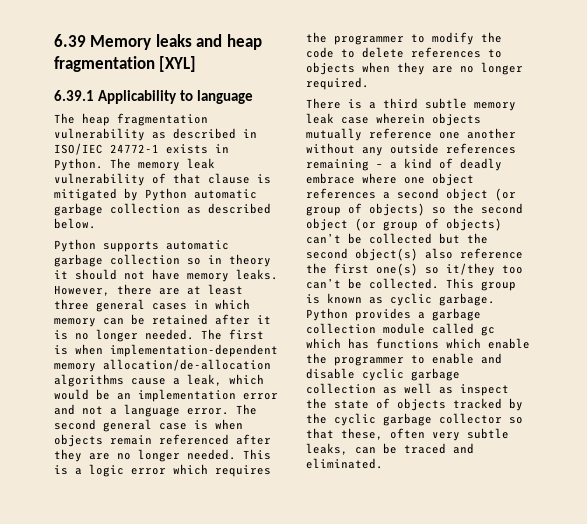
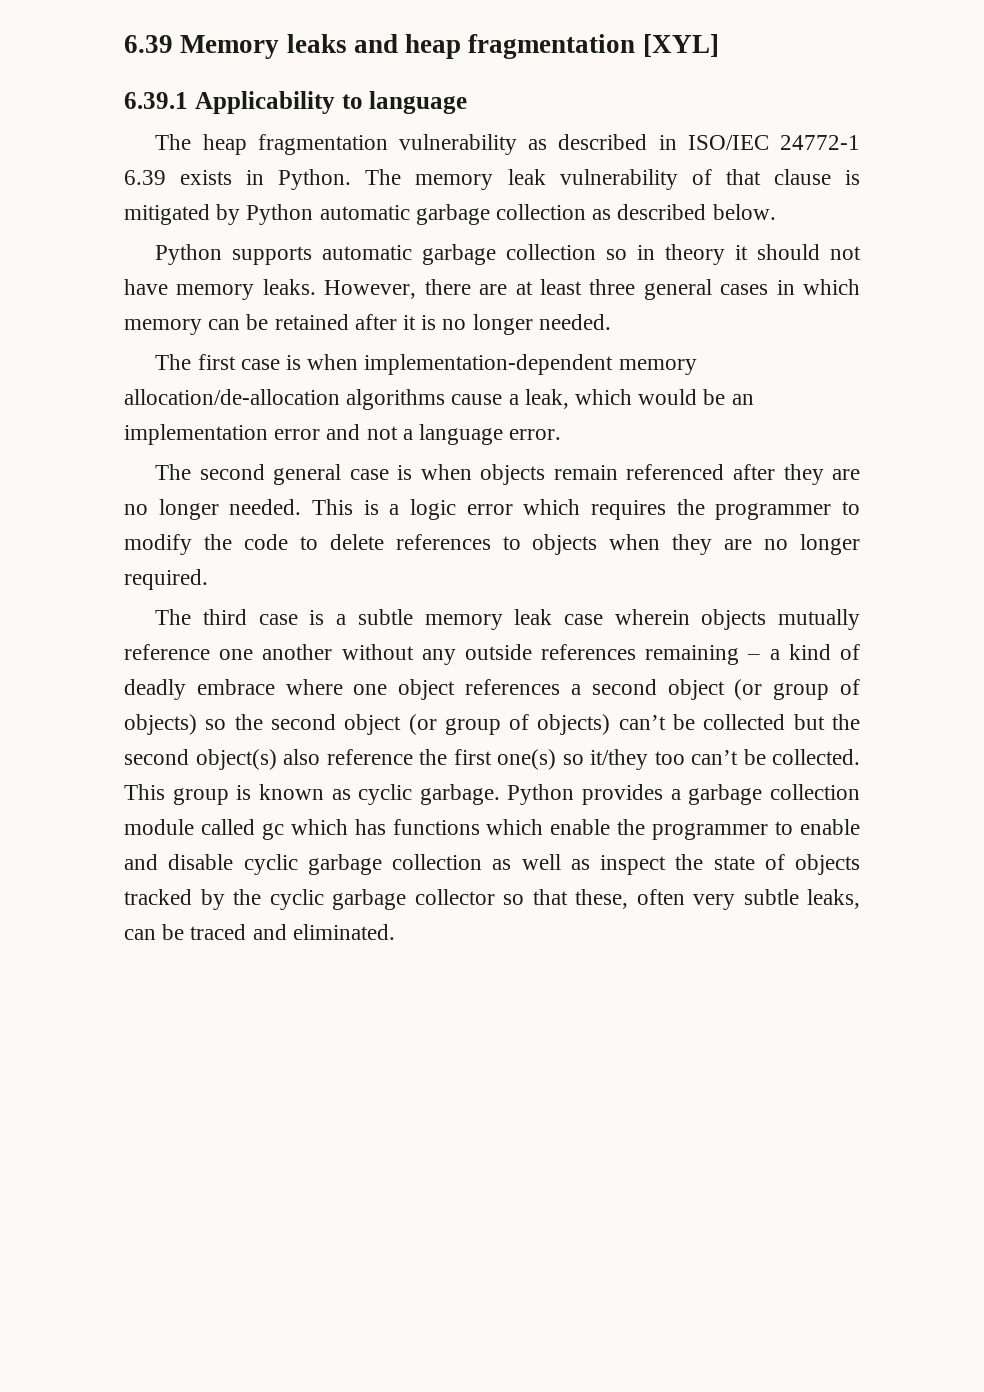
- The heap fragmentation vulnerability as described in ISO/IEC 24772-1 exists in Python.
+ The heap fragmentation vulnerability as described in ISO/IEC 24772-1 6.39 exists in Python.
- However, there are at least three general cases in which memory can be retained after it is no longer needed. The first is when implementation-dependent memory allocation/de-allocation algorithms cause a leak, which would be an implementation error and not a language error. The second general case is when objects remain referenced after they are no longer needed.
+ However, there are at least three general cases in which memory can be retained after it is no longer needed.
+ The first case is when implementation-dependent memory allocation/de-allocation algorithms cause a leak, which would be an implementation error and not a language error.
+ The second general case is when objects remain referenced after they are no longer needed.
- There is a third subtle memory leak case wherein objects mutually reference one another without any outside references remaining – a kind of deadly embrace where one object references a second object (or group of objects) so the second object (or group of objects) can’t be collected but the second object(s) also reference the first one(s) so it/they too can’t be collected.
+ The third case is a subtle memory leak case wherein objects mutually reference one another without any outside references remaining – a kind of deadly embrace where one object references a second object (or group of objects) so the second object (or group of objects) can’t be collected but the second object(s) also reference the first one(s) so it/they too can’t be collected.

